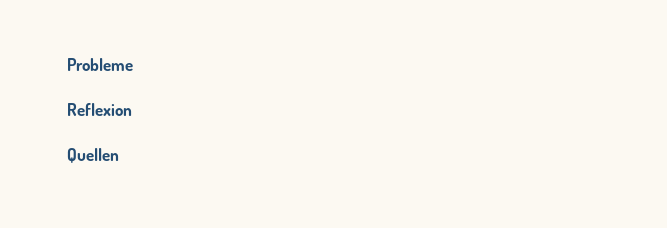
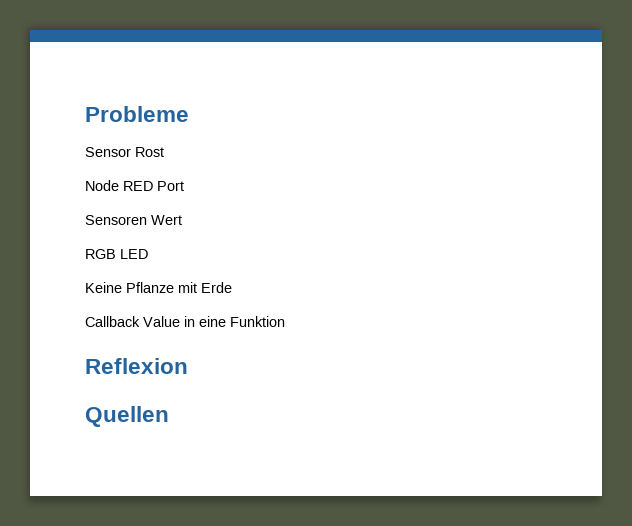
+ Sensor Rost
+ Node RED Port
+ Sensoren Wert
+ RGB LED
+ Keine Pflanze mit Erde
+ Callback Value in eine Funktion

